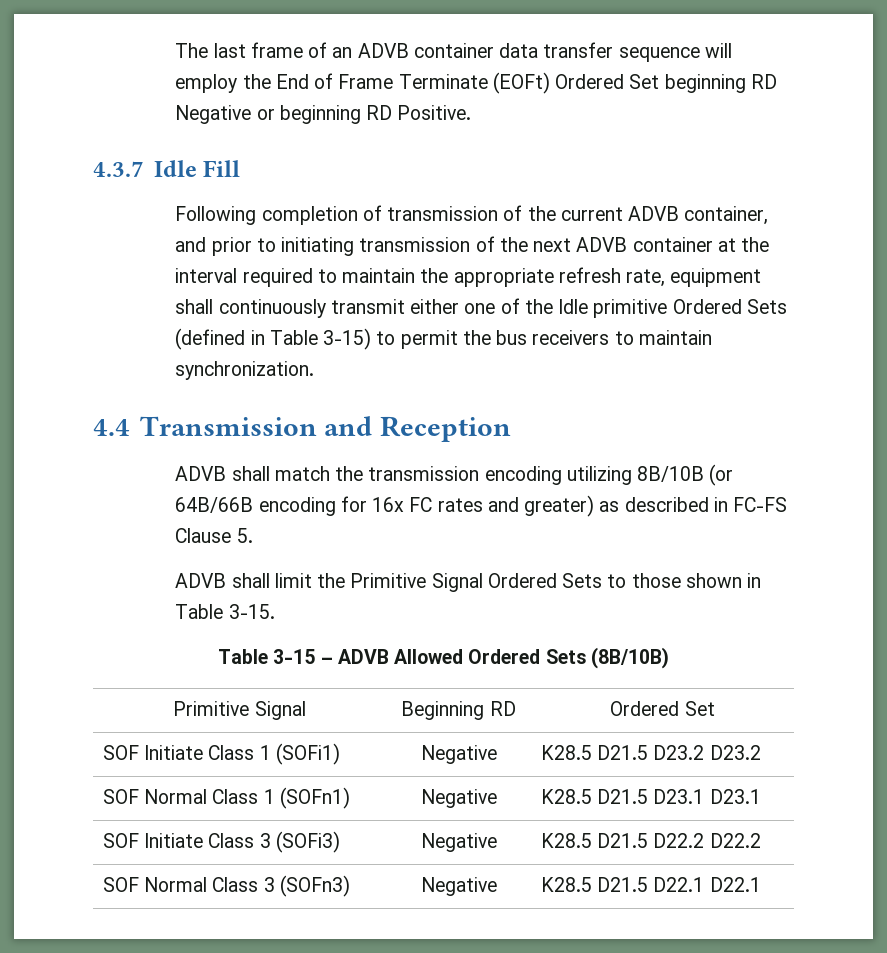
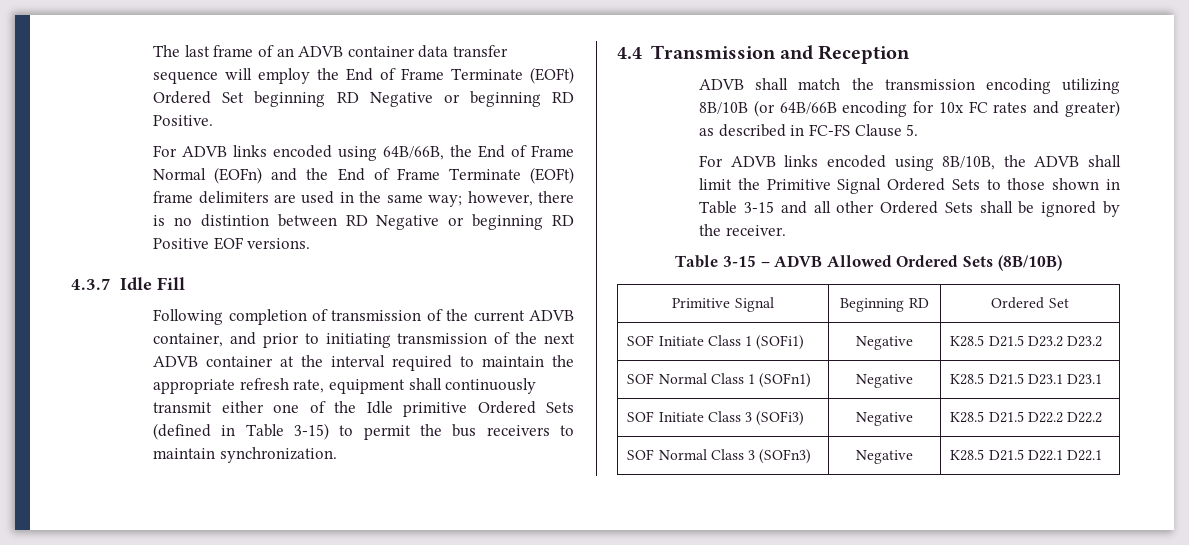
+ For ADVB links encoded using 64B/66B, the End of Frame Normal (EOFn) and the End of Frame Terminate (EOFt) frame delimiters are used in the same way; however, there is no distintion between RD Negative or beginning RD Positive EOF versions.
- ADVB shall match the transmission encoding utilizing 8B/10B (or 64B/66B encoding for 16x FC rates and greater) as described in FC-FS Clause 5.
+ ADVB shall match the transmission encoding utilizing 8B/10B (or 64B/66B encoding for 10x FC rates and greater) as described in FC-FS Clause 5.
- ADVB shall limit the Primitive Signal Ordered Sets to those shown in Table 3-15.
+ For ADVB links encoded using 8B/10B, the ADVB shall limit the Primitive Signal Ordered Sets to those shown in Table 3-15 and all other Ordered Sets shall be ignored by the receiver.

